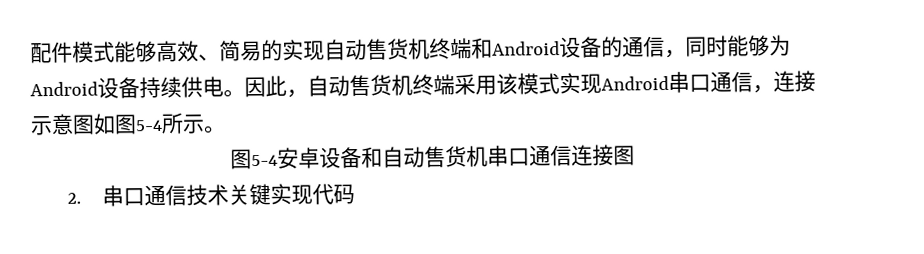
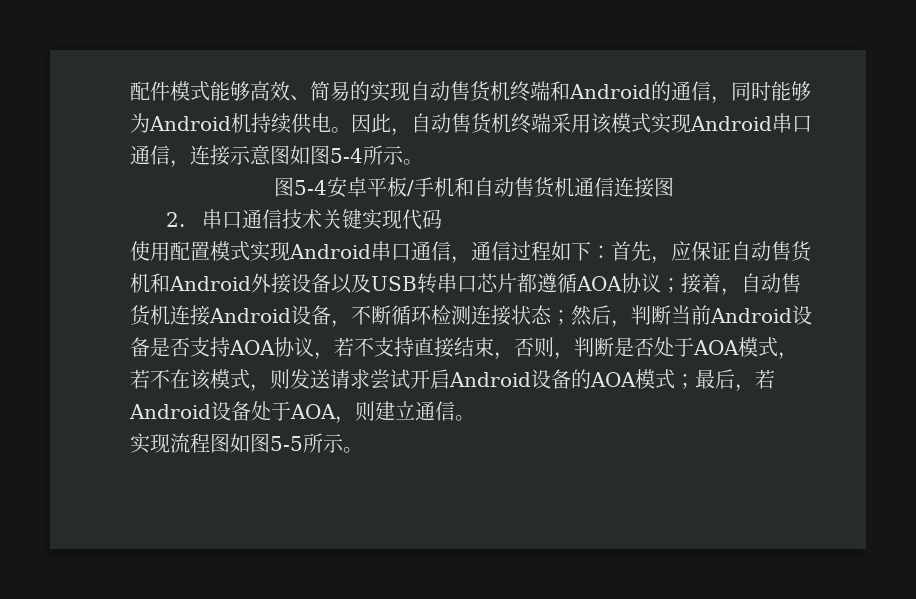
- 配件模式能够高效、简易的实现自动售货机终端和Android设备的通信，同时能够为Android设备持续供电。
+ 配件模式能够高效、简易的实现自动售货机终端和Android的通信，同时能够为Android机持续供电。
- 图5-4安卓设备和自动售货机串口通信连接图
+ 图5-4安卓平板/手机和自动售货机通信连接图
+ 使用配置模式实现Android串口通信，通信过程如下：首先，应保证自动售货机和Android外接设备以及USB转串口芯片都遵循AOA协议；接着，自动售货机连接Android设备，不断循环检测连接状态；然后，判断当前Android设备是否支持AOA协议，若不支持直接结束，否则，判断是否处于AOA模式，若不在该模式，则发送请求尝试开启Android设备的AOA模式；最后，若Android设备处于AOA，则建立通信。
+ 实现流程图如图5-5所示。

